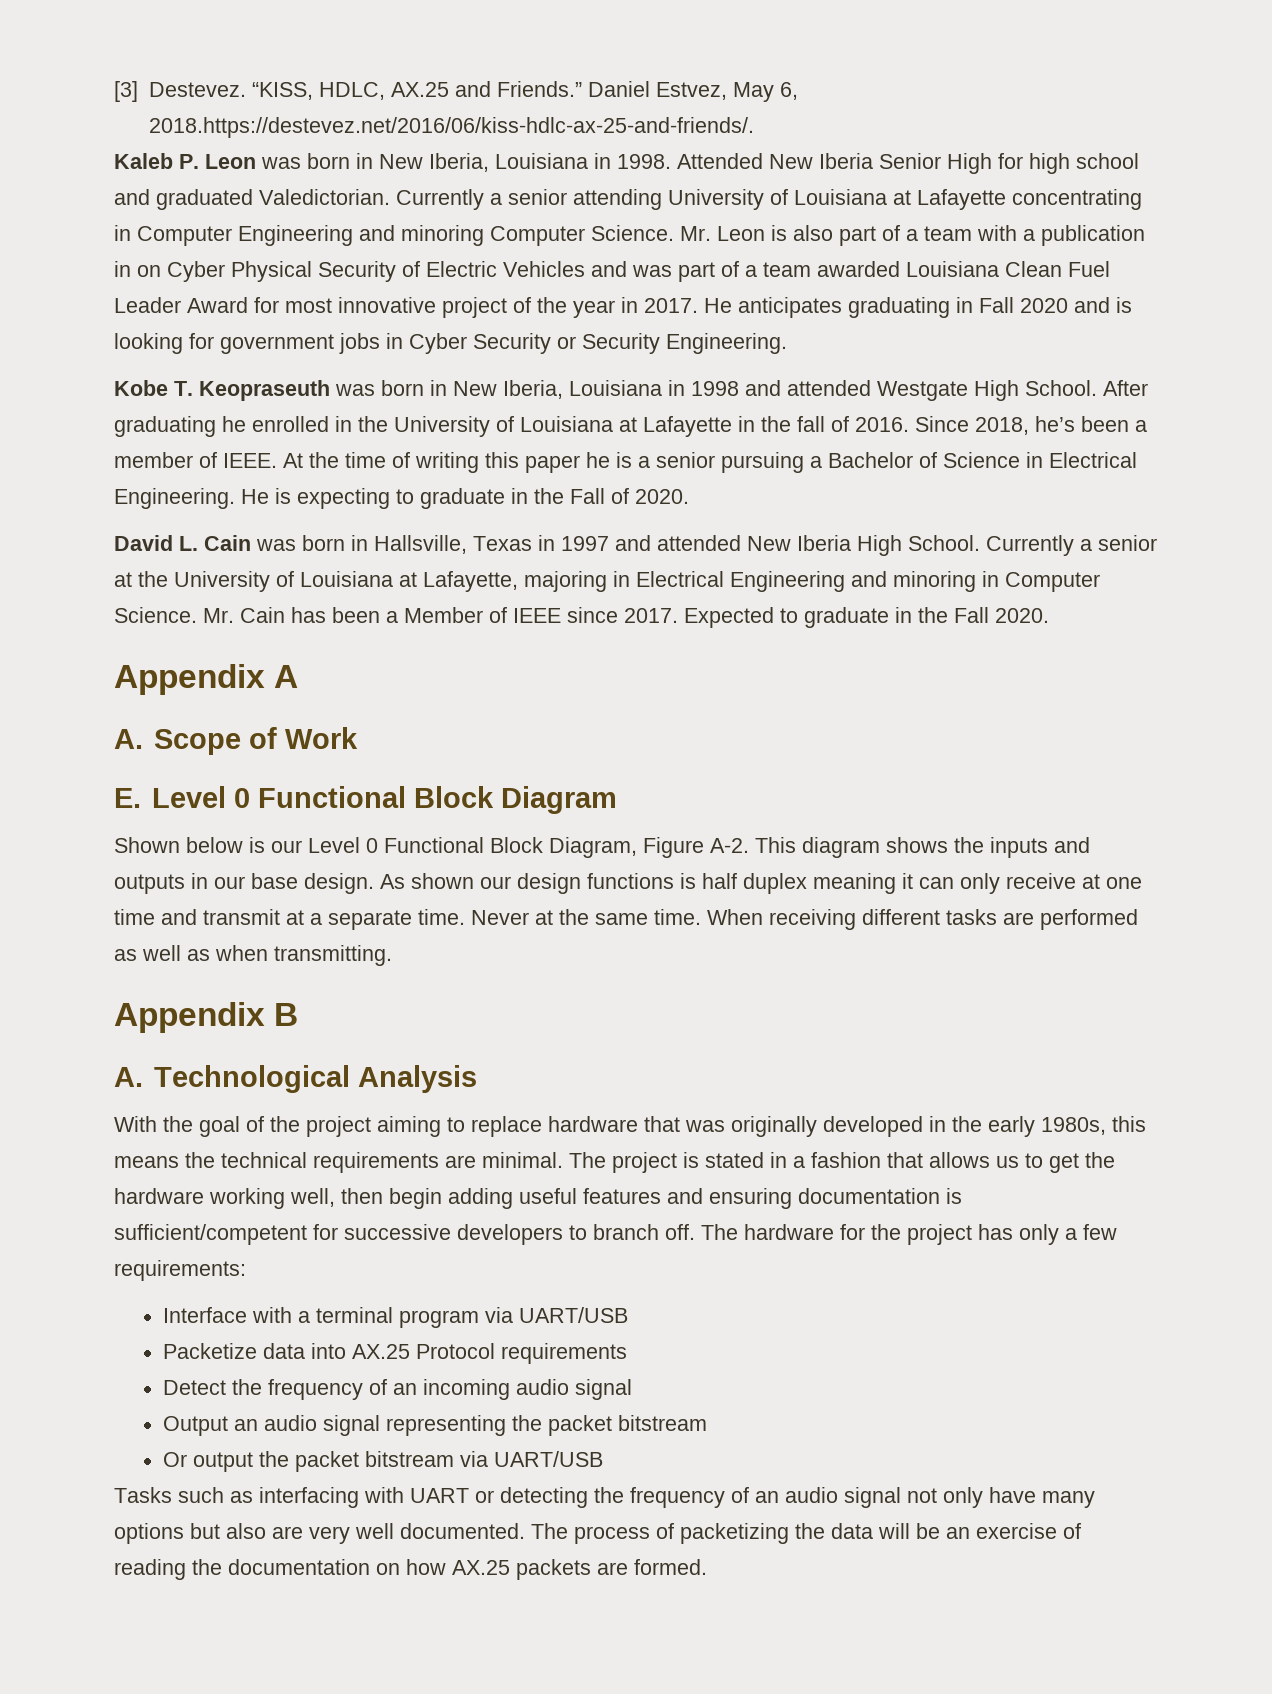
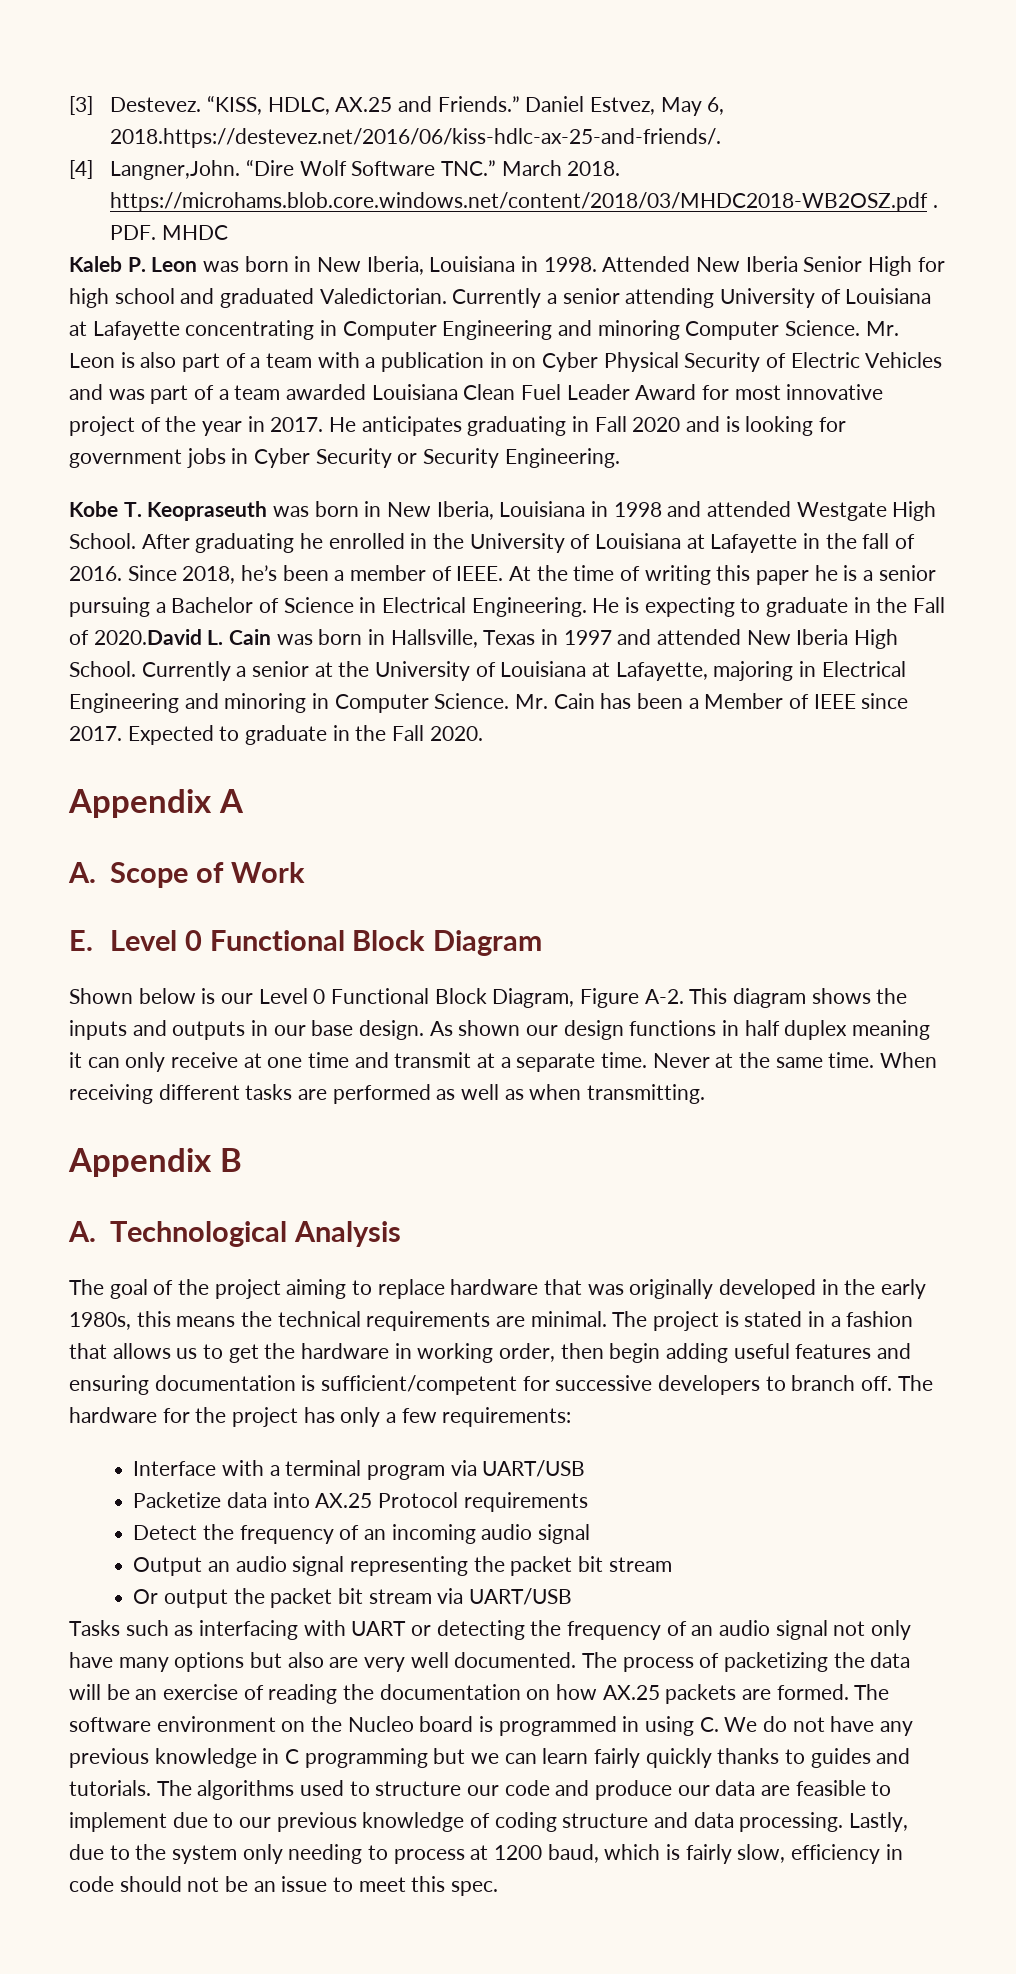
+ [4] Langner,John. “Dire Wolf Software TNC.” March 2018. https://microhams.blob.core.windows.net/content/2018/03/MHDC2018-WB2OSZ.pdf . PDF. MHDC
- He is expecting to graduate in the Fall of 2020.
- David L. Cain was born in Hallsville, Texas in 1997 and attended New Iberia High School.
+ He is expecting to graduate in the Fall of 2020.David L. Cain was born in Hallsville, Texas in 1997 and attended New Iberia High School.
- As shown our design functions is half duplex meaning it can only receive at one time and transmit at a separate time.
+ As shown our design functions in half duplex meaning it can only receive at one time and transmit at a separate time.
- With the goal of the project aiming to replace hardware that was originally developed in the early 1980s, this means the technical requirements are minimal.
+ The goal of the project aiming to replace hardware that was originally developed in the early 1980s, this means the technical requirements are minimal.
- The project is stated in a fashion that allows us to get the hardware working well, then begin adding useful features and ensuring documentation is sufficient/competent for successive developers to branch off.
+ The project is stated in a fashion that allows us to get the hardware in working order, then begin adding useful features and ensuring documentation is sufficient/competent for successive developers to branch off.
- Output an audio signal representing the packet bitstream
+ Output an audio signal representing the packet bit stream
- Or output the packet bitstream via UART/USB
+ Or output the packet bit stream via UART/USB
+ The software environment on the Nucleo board is programmed in using C. We do not have any previous knowledge in C programming but we can learn fairly quickly thanks to guides and tutorials. The algorithms used to structure our code and produce our data are feasible to implement due to our previous knowledge of coding structure and data processing. Lastly, due to the system only needing to process at 1200 baud, which is fairly slow, efficiency in code should not be an issue to meet this spec.

